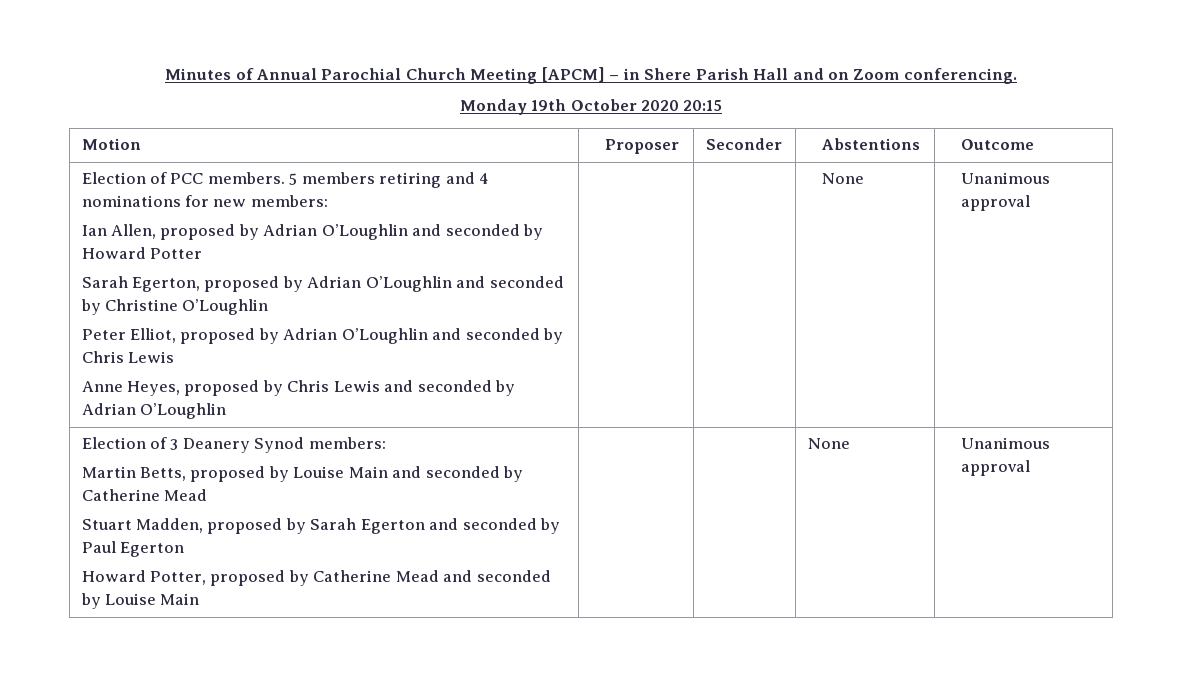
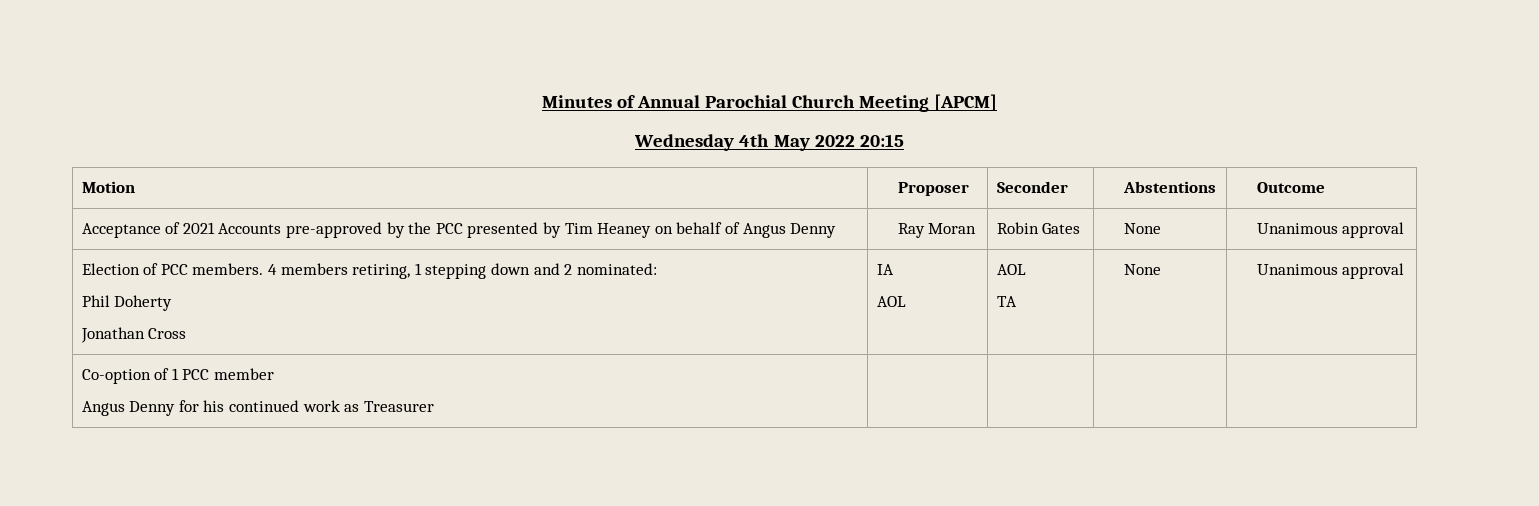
- Minutes of Annual Parochial Church Meeting [APCM] – in Shere Parish Hall and on Zoom conferencing.
- Monday 19th October 2020 20:15
+ Minutes of Annual Parochial Church Meeting [APCM]
+ Wednesday 4th May 2022 20:15
- Election of PCC members. 5 members retiring and 4 nominations for new members:
- Ian Allen, proposed by Adrian O’Loughlin and seconded by Howard Potter
- Sarah Egerton, proposed by Adrian O’Loughlin and seconded by Christine O’Loughlin
- Peter Elliot, proposed by Adrian O’Loughlin and seconded by Chris Lewis
- Anne Heyes, proposed by Chris Lewis and seconded by Adrian O’Loughlin
+ Acceptance of 2021 Accounts pre-approved by the PCC presented by Tim Heaney on behalf of Angus Denny | Ray Moran | Robin Gates
- Election of 3 Deanery Synod members:
- Martin Betts, proposed by Louise Main and seconded by Catherine Mead
- Stuart Madden, proposed by Sarah Egerton and seconded by Paul Egerton
- Howard Potter, proposed by Catherine Mead and seconded by Louise Main | | | None | Unanimous approval
+ Election of PCC members. 4 members retiring, 1 stepping down and 2 nominated:
+ Phil Doherty
+ Jonathan Cross | IA
+ AOL | AOL
+ TA | None | Unanimous approval
+ Co-option of 1 PCC member
+ Angus Denny for his continued work as Treasurer | | | |

